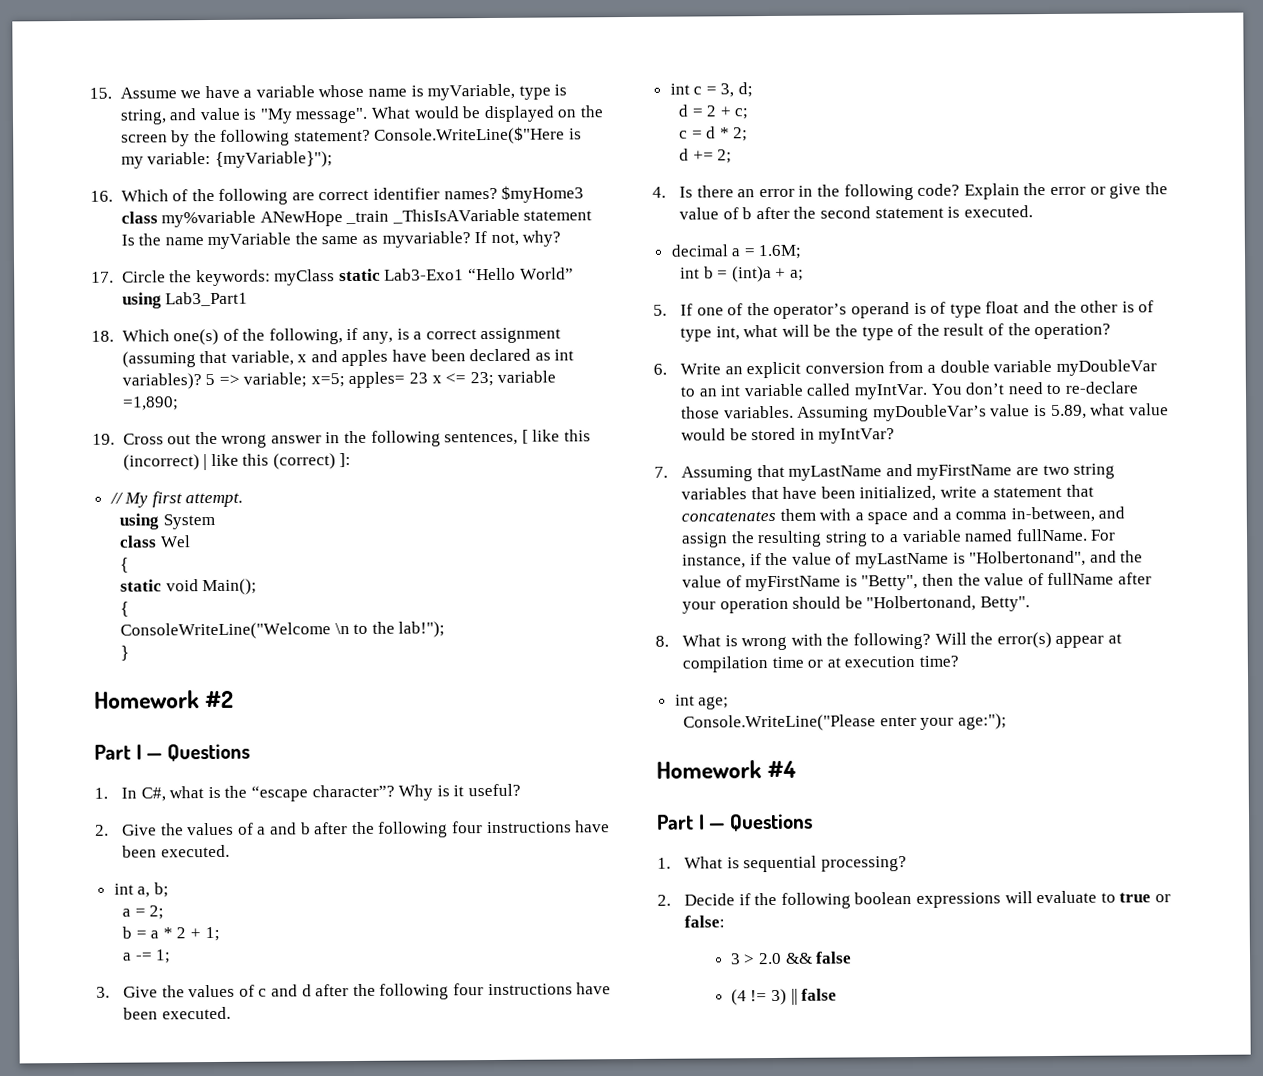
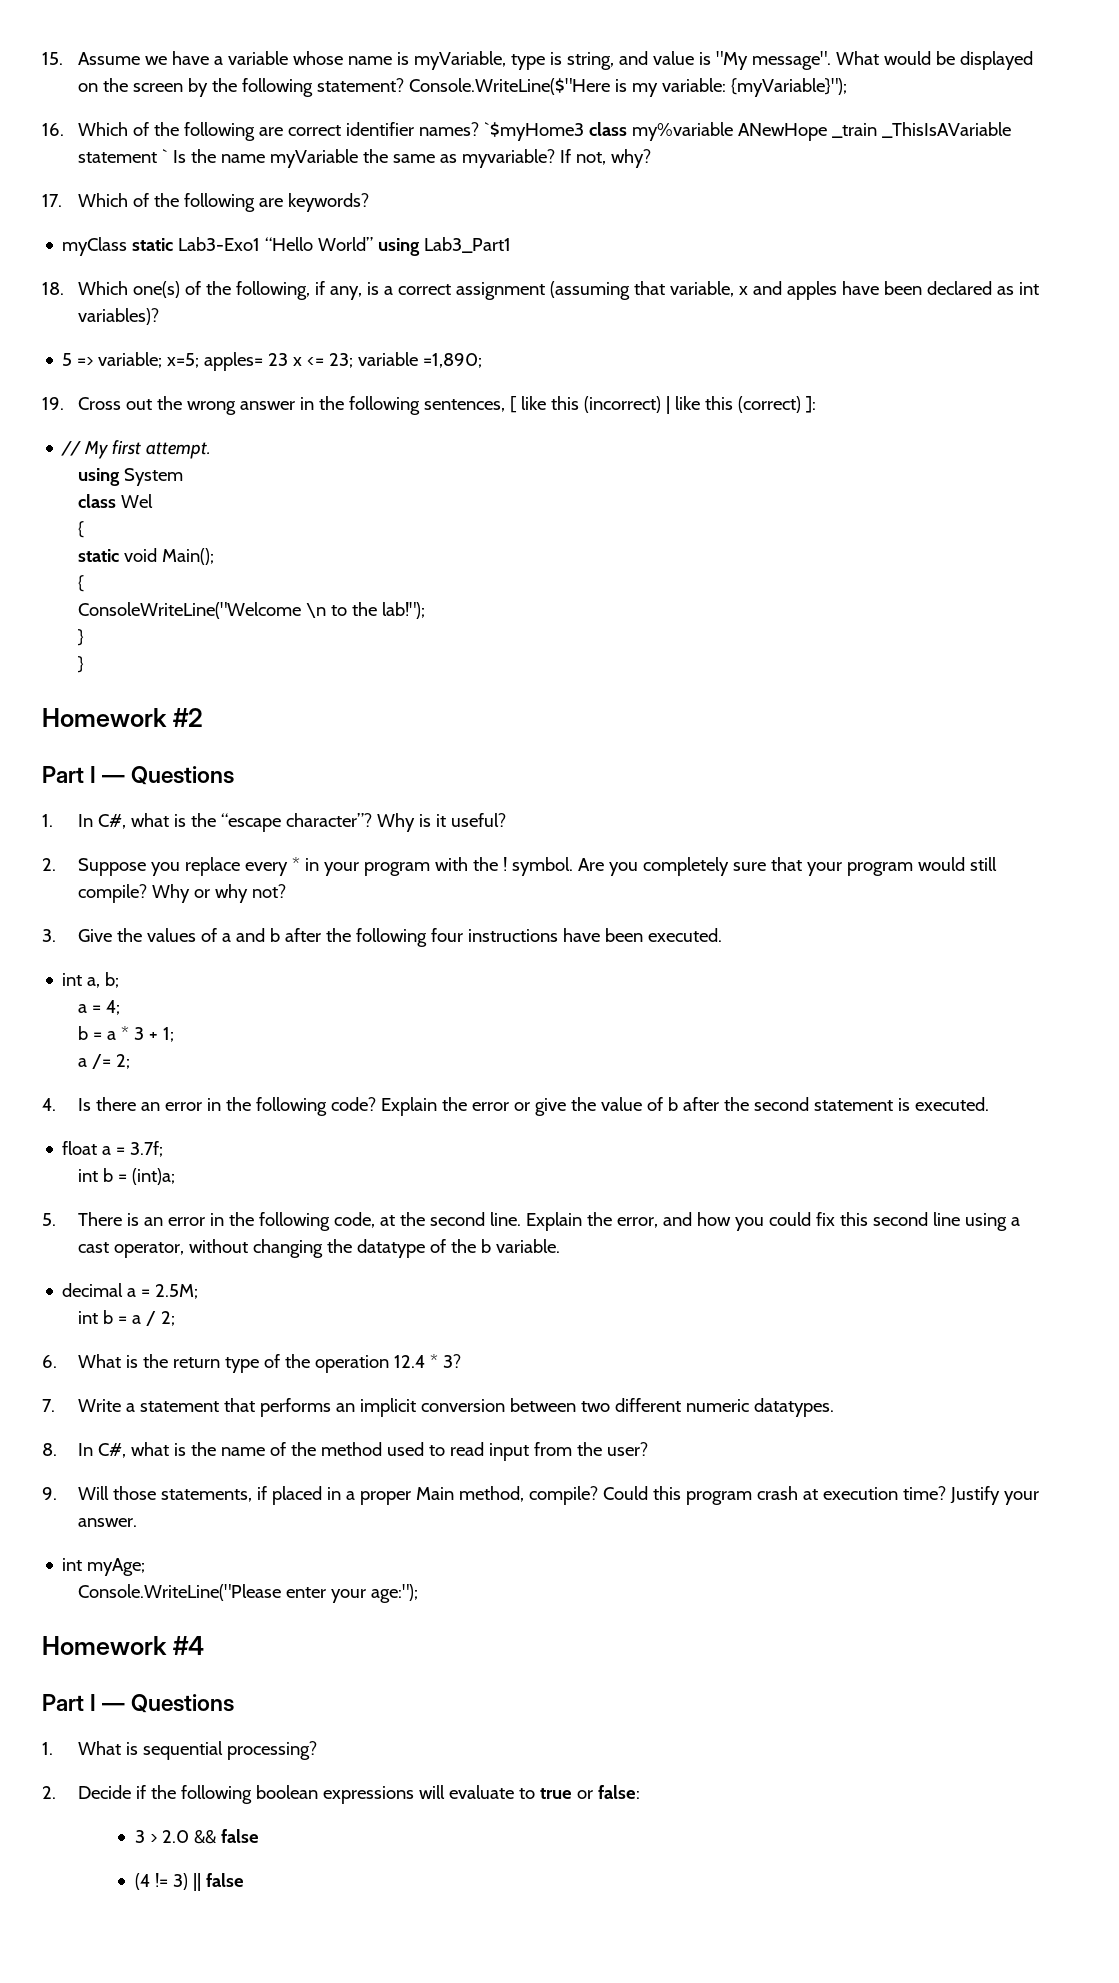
- $myHome3 class my%variable ANewHope _train _ThisIsAVariable statement Is the name myVariable the same as myvariable?
+ `$myHome3 class my%variable ANewHope _train _ThisIsAVariable statement ` Is the name myVariable the same as myvariable?
- 17. Circle the keywords: myClass static Lab3-Exo1 “Hello World” using Lab3_Part1
+ 17. Which of the following are keywords?
+ myClass static Lab3-Exo1 “Hello World” using Lab3_Part1
- 18. Which one(s) of the following, if any, is a correct assignment (assuming that variable, x and apples have been declared as int variables)? 5 => variable; x=5; apples= 23 x <= 23; variable =1,890;
+ 18. Which one(s) of the following, if any, is a correct assignment (assuming that variable, x and apples have been declared as int variables)?
+ 5 => variable; x=5; apples= 23 x <= 23; variable =1,890;
  ConsoleWriteLine("Welcome \n to the lab!");
+ }
- 2. Give the values of a and b after the following four instructions have been executed.
+ 2. Suppose you replace every * in your program with the ! symbol. Are you completely sure that your program would still compile? Why or why not?
+ 3. Give the values of a and b after the following four instructions have been executed.
- a = 2;
+ a = 4;
- b = a * 2 + 1;
+ b = a * 3 + 1;
- a -= 1;
- 3. Give the values of c and d after the following four instructions have been executed.
- int c = 3, d;
- d = 2 + c;
- c = d * 2;
- d += 2;
+ a /= 2;
- decimal a = 1.6M;
- int b = (int)a + a;
- 5. If one of the operator’s operand is of type float and the other is of type int, what will be the type of the result of the operation?
- 6. Write an explicit conversion from a double variable myDoubleVar to an int variable called myIntVar. You don’t need to re-declare those variables. Assuming myDoubleVar’s value is 5.89, what value would be stored in myIntVar?
- 7. Assuming that myLastName and myFirstName are two string variables that have been initialized, write a statement that concatenates them with a space and a comma in-between, and assign the resulting string to a variable named fullName. For instance, if the value of myLastName is "Holbertonand", and the value of myFirstName is "Betty", then the value of fullName after your operation should be "Holbertonand, Betty".
- 8. What is wrong with the following? Will the error(s) appear at compilation time or at execution time?
- int age;
+ float a = 3.7f;
+ int b = (int)a;
+ 5. There is an error in the following code, at the second line. Explain the error, and how you could fix this second line using a cast operator, without changing the datatype of the b variable.
+ decimal a = 2.5M;
+ int b = a / 2;
+ 6. What is the return type of the operation 12.4 * 3?
+ 7. Write a statement that performs an implicit conversion between two different numeric datatypes.
+ 8. In C#, what is the name of the method used to read input from the user?
+ 9. Will those statements, if placed in a proper Main method, compile? Could this program crash at execution time? Justify your answer.
+ int myAge;

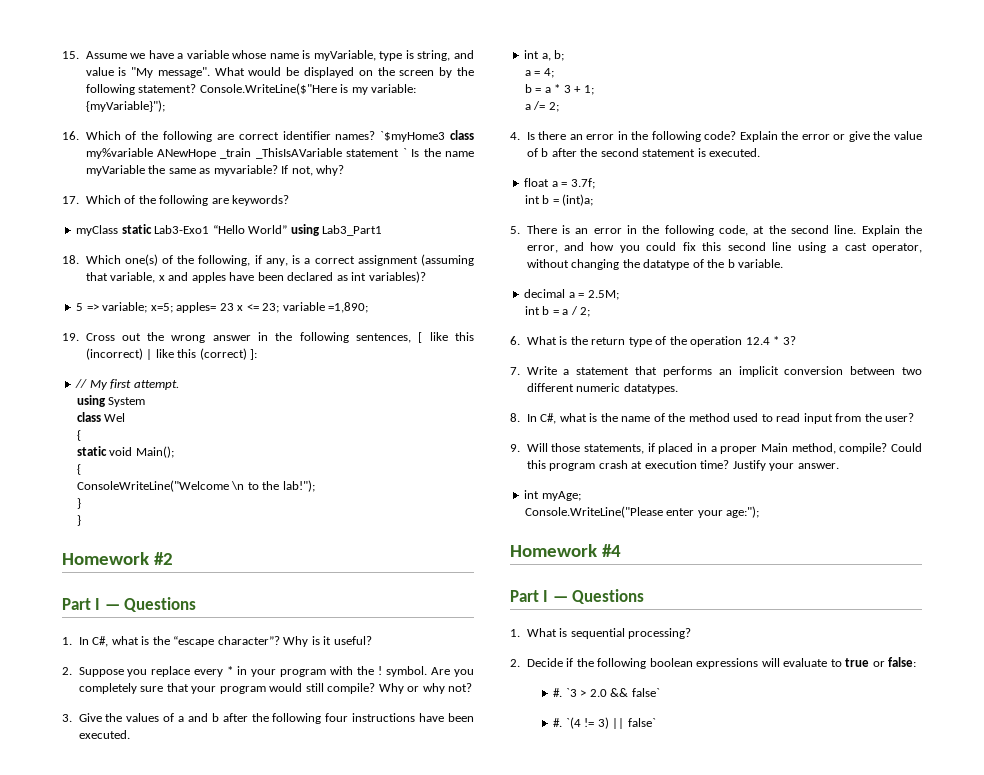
- 3 > 2.0 && false
- (4 != 3) || false
+ #. `3 > 2.0 && false`
+ #. `(4 != 3) || false`

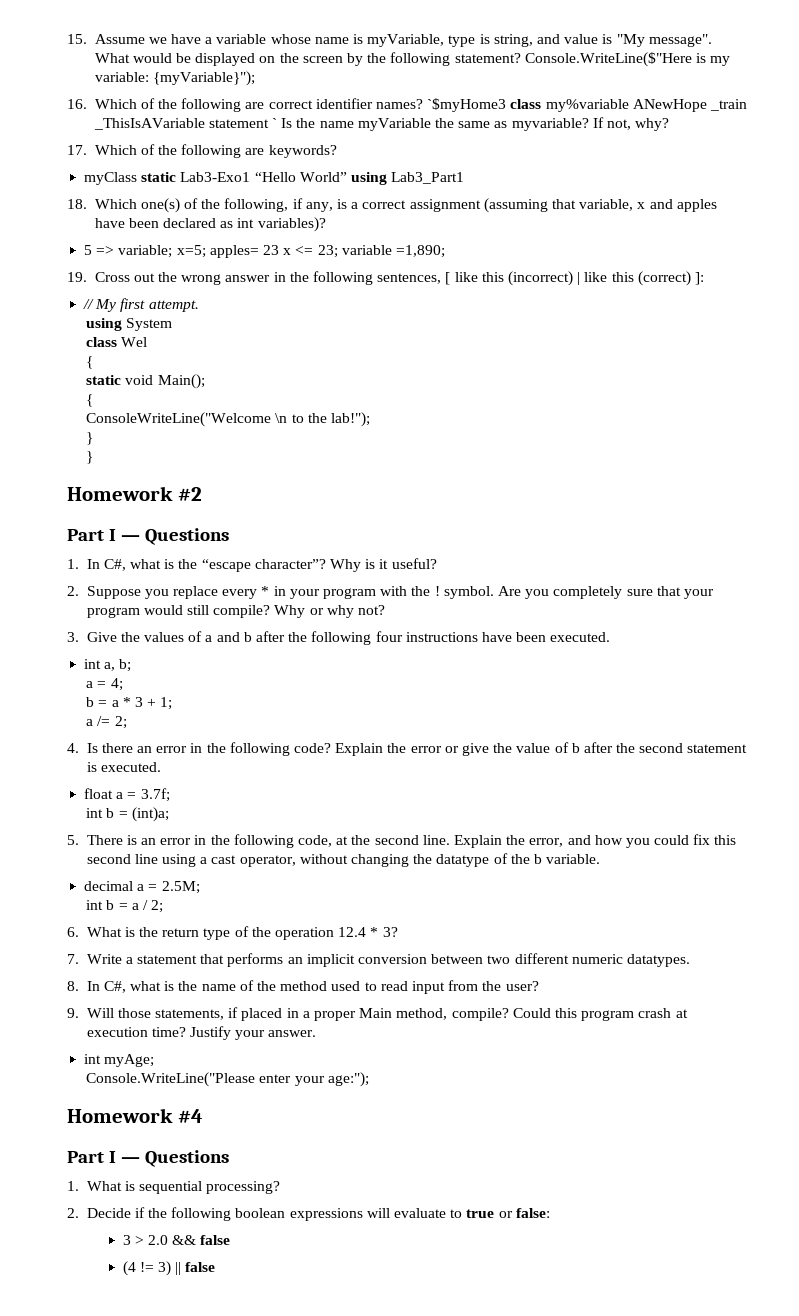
- #. `3 > 2.0 && false`
- #. `(4 != 3) || false`
+ 3 > 2.0 && false
+ (4 != 3) || false

